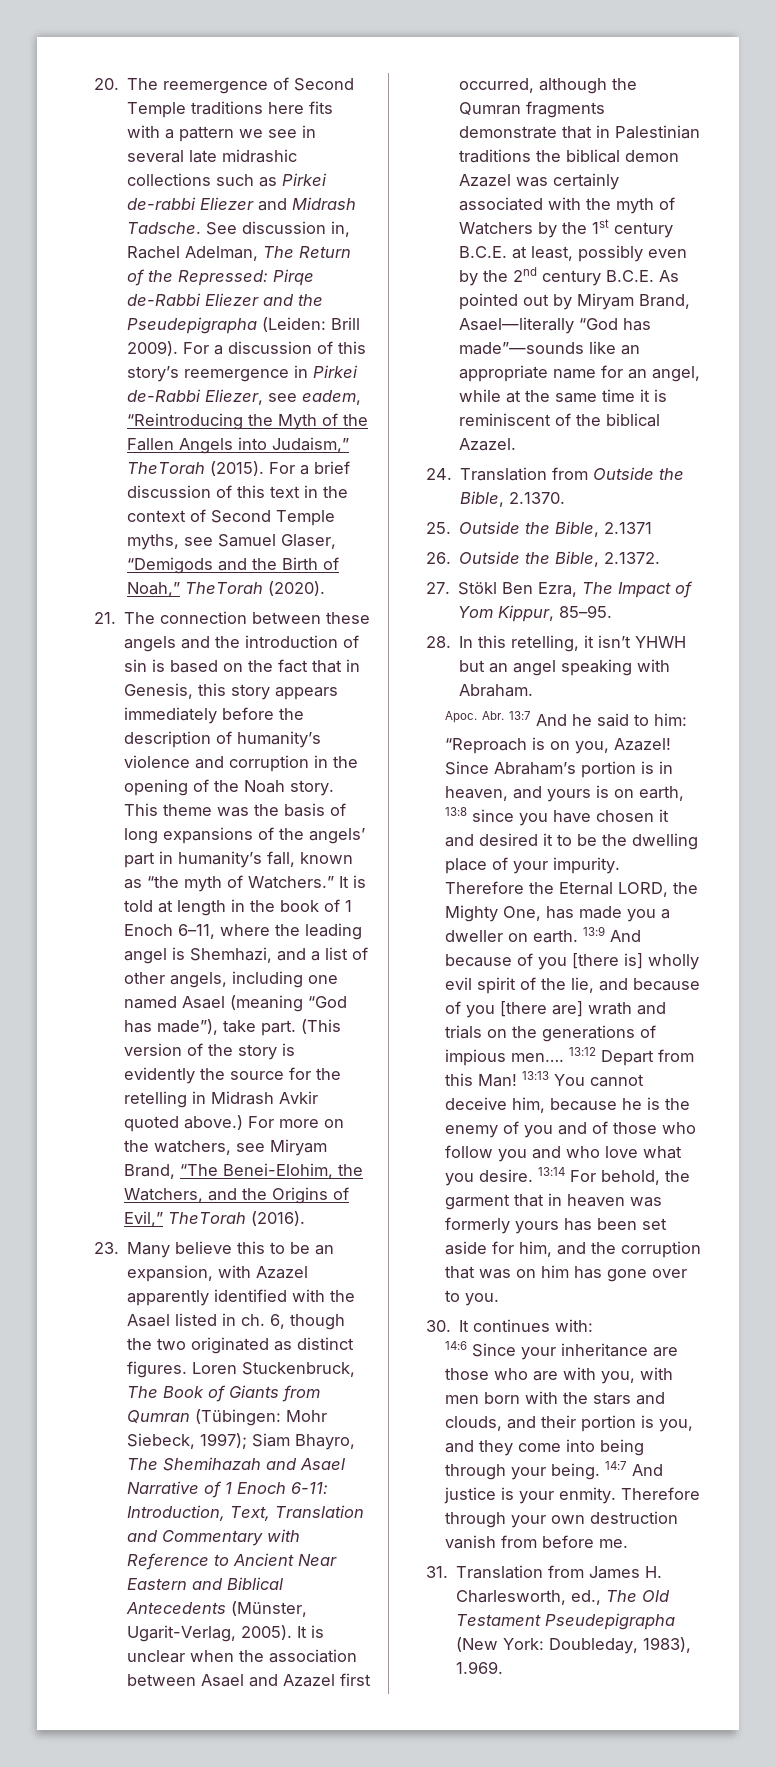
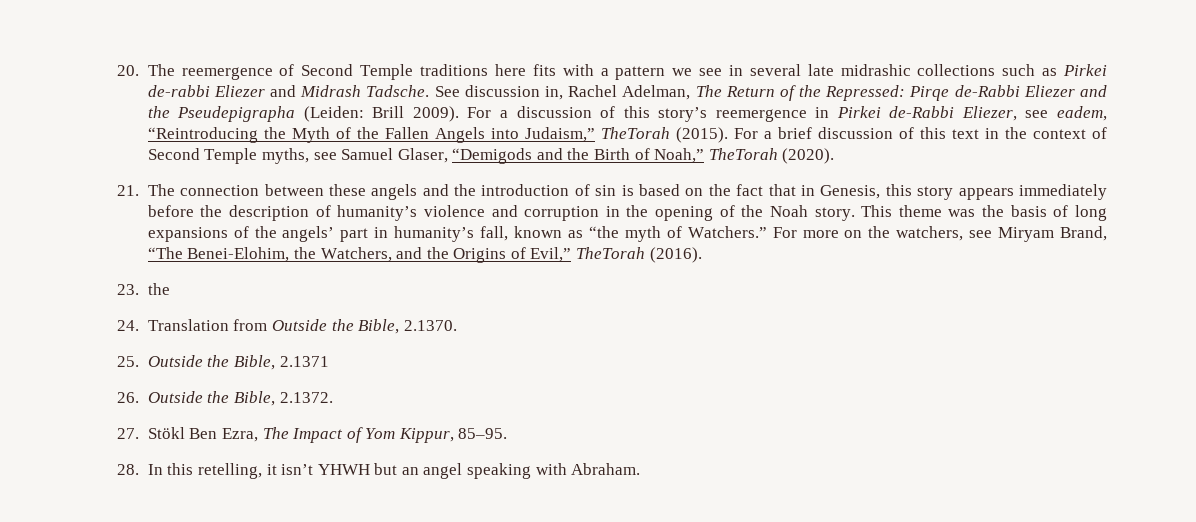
- It is told at length in the book of 1 Enoch 6–11, where the leading angel is Shemhazi, and a list of other angels, including one named Asael (meaning “God has made”), take part. (This version of the story is evidently the source for the retelling in Midrash Avkir quoted above.)
- 23. Many believe this to be an expansion, with Azazel apparently identified with the Asael listed in ch. 6, though the two originated as distinct figures. Loren Stuckenbruck, The Book of Giants from Qumran (Tübingen: Mohr Siebeck, 1997); Siam Bhayro, The Shemihazah and Asael Narrative of 1 Enoch 6-11: Introduction, Text, Translation and Commentary with Reference to Ancient Near Eastern and Biblical Antecedents (Münster, Ugarit-Verlag, 2005). It is unclear when the association between Asael and Azazel first occurred, although the Qumran fragments demonstrate that in Palestinian traditions the biblical demon Azazel was certainly associated with the myth of Watchers by the 1st century B.C.E. at least, possibly even by the 2nd century B.C.E. As pointed out by Miryam Brand, Asael—literally “God has made”—sounds like an appropriate name for an angel, while at the same time it is reminiscent of the biblical Azazel.
+ 23. the
- Apoc. Abr. 13:7 And he said to him: “Reproach is on you, Azazel! Since Abraham’s portion is in heaven, and yours is on earth, 13:8 since you have chosen it and desired it to be the dwelling place of your impurity. Therefore the Eternal LORD, the Mighty One, has made you a dweller on earth. 13:9 And because of you [there is] wholly evil spirit of the lie, and because of you [there are] wrath and trials on the generations of impious men…. 13:12 Depart from this Man! 13:13 You cannot deceive him, because he is the enemy of you and of those who follow you and who love what you desire. 13:14 For behold, the garment that in heaven was formerly yours has been set aside for him, and the corruption that was on him has gone over to you.
- 30. It continues with:
- 14:6 Since your inheritance are those who are with you, with men born with the stars and clouds, and their portion is you, and they come into being through your being. 14:7 And justice is your enmity. Therefore through your own destruction vanish from before me.
- 31. Translation from James H. Charlesworth, ed., The Old Testament Pseudepigrapha (New York: Doubleday, 1983), 1.969.

